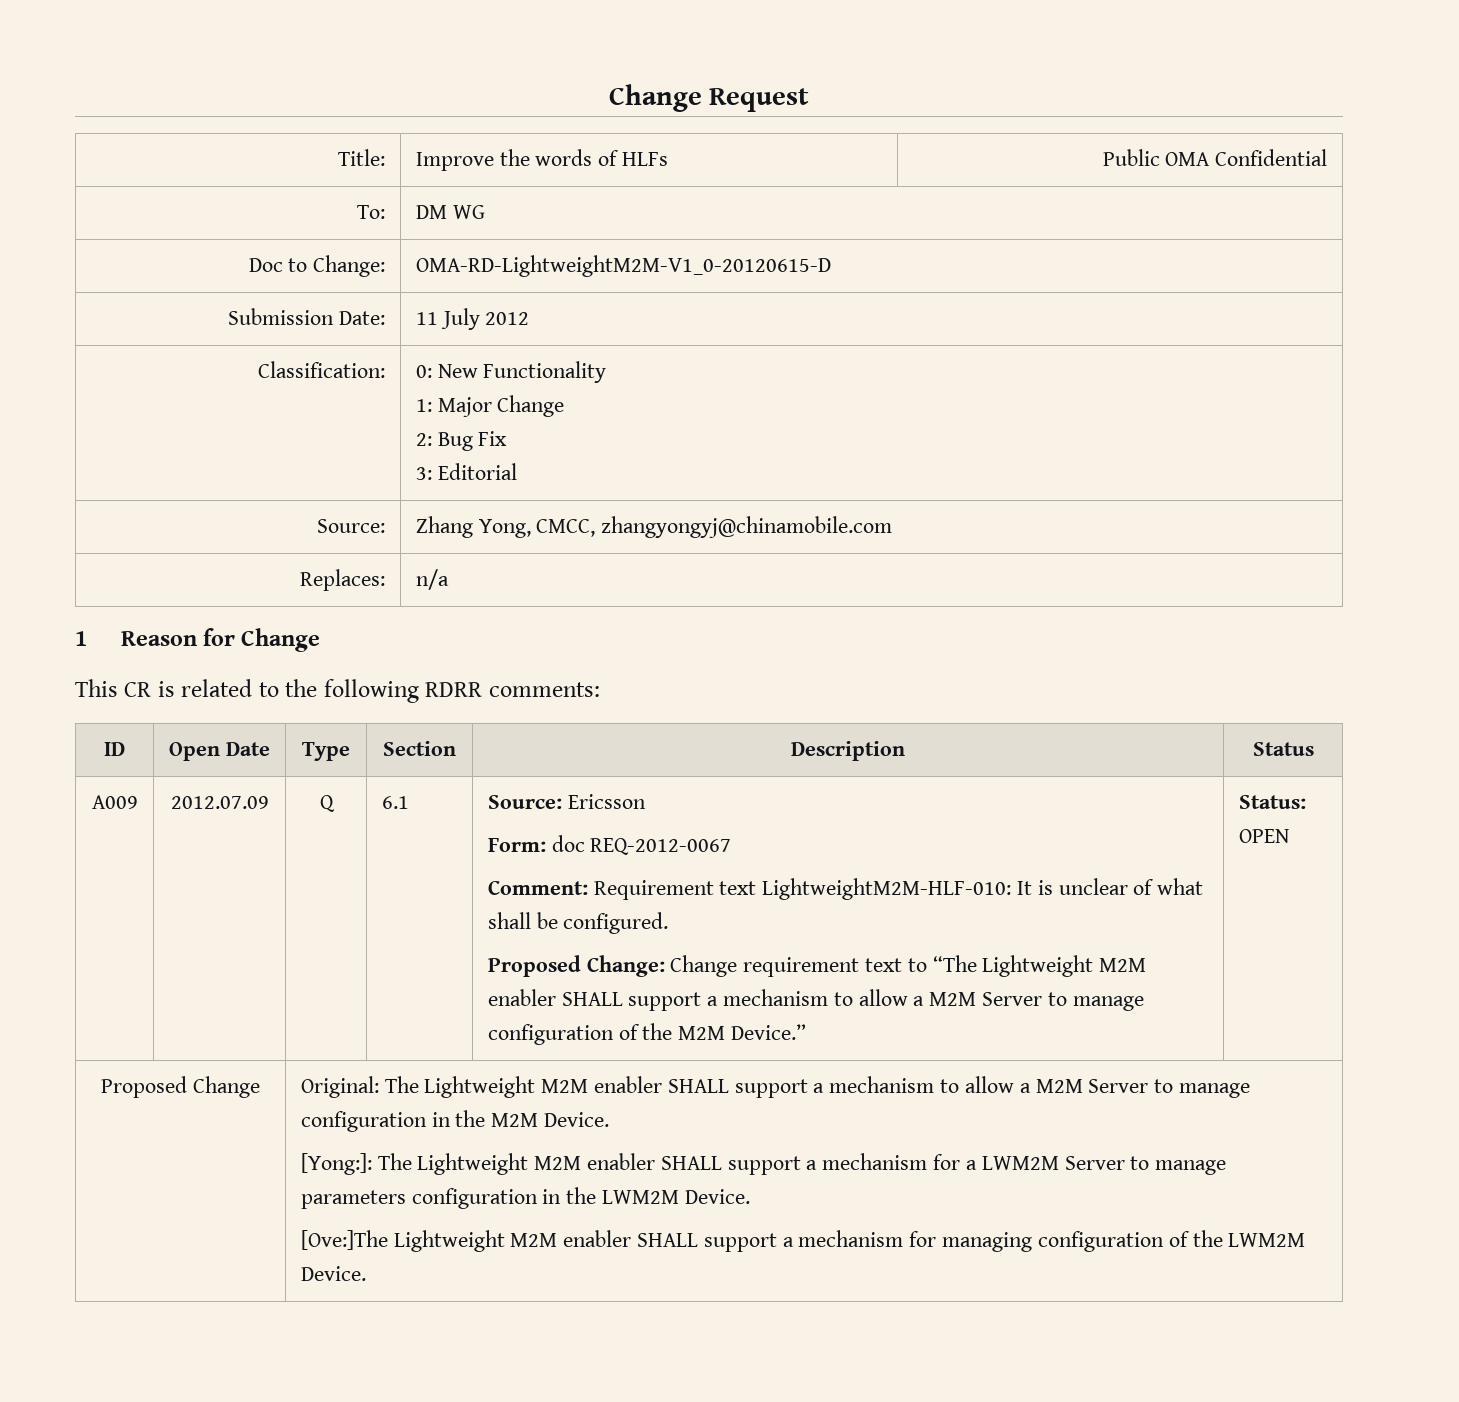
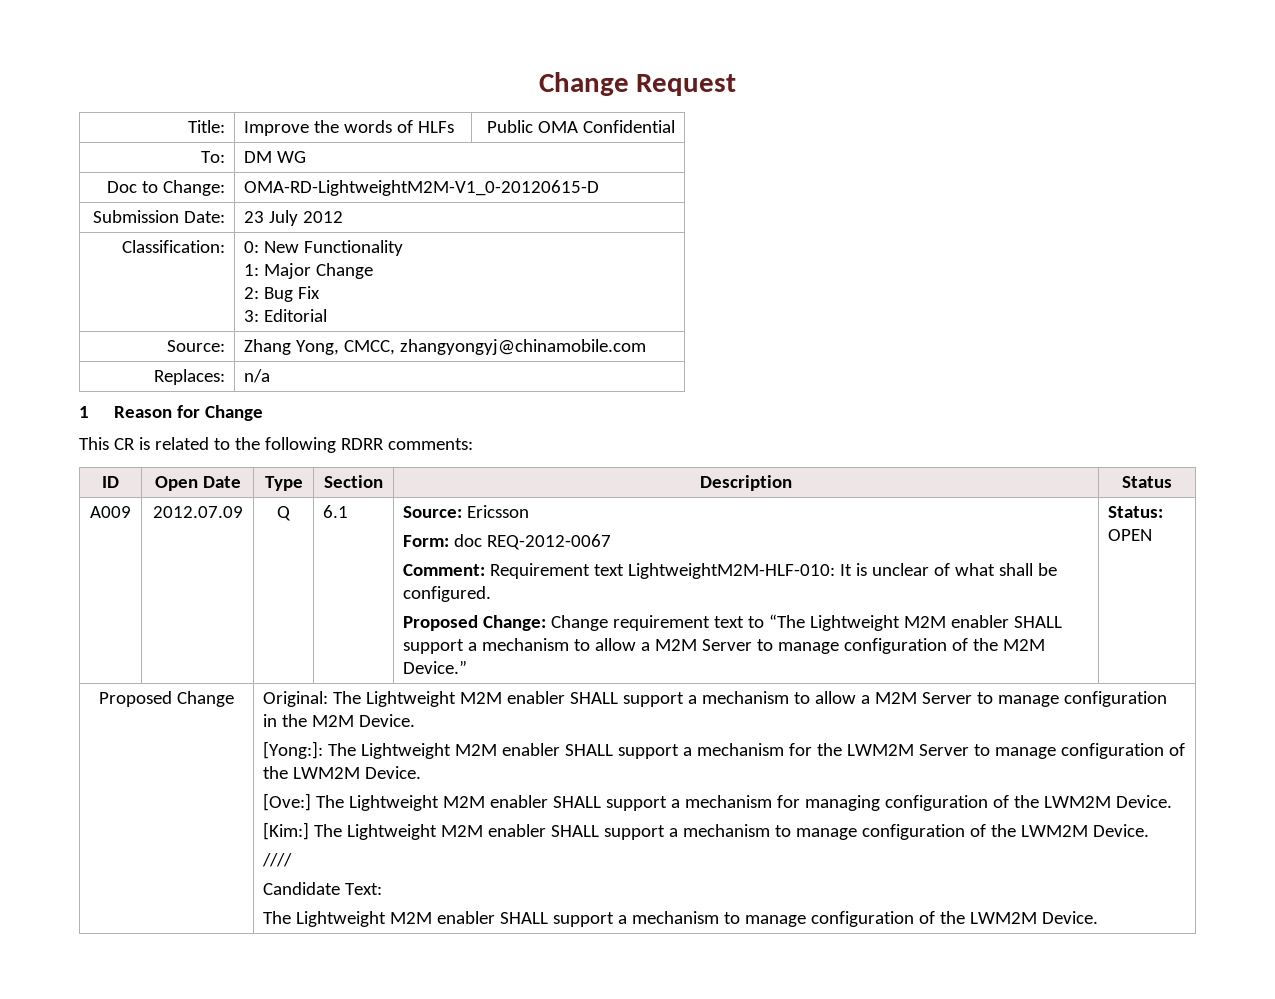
- Submission Date: | 11 July 2012
+ Submission Date: | 23 July 2012
- [Yong:]: The Lightweight M2M enabler SHALL support a mechanism for a LWM2M Server to manage parameters configuration in the LWM2M Device.
- [Ove:]The Lightweight M2M enabler SHALL support a mechanism for managing configuration of the LWM2M Device.
+ [Yong:]: The Lightweight M2M enabler SHALL support a mechanism for the LWM2M Server to manage configuration of the LWM2M Device.
+ [Ove:] The Lightweight M2M enabler SHALL support a mechanism for managing configuration of the LWM2M Device.
+ [Kim:] The Lightweight M2M enabler SHALL support a mechanism to manage configuration of the LWM2M Device.
+ ////
+ Candidate Text:
+ The Lightweight M2M enabler SHALL support a mechanism to manage configuration of the LWM2M Device.

